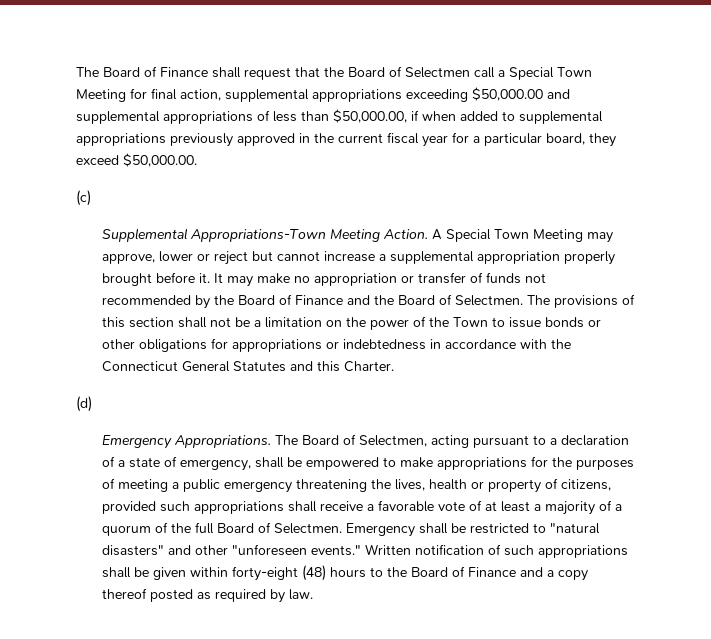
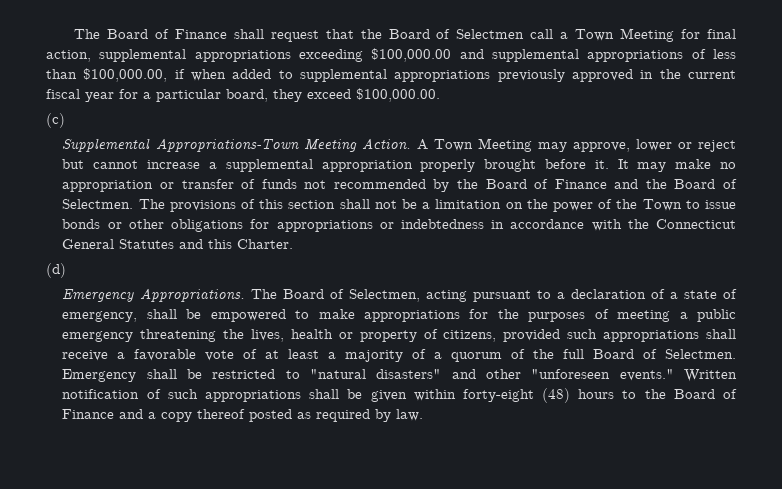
- The Board of Finance shall request that the Board of Selectmen call a Special Town Meeting for final action, supplemental appropriations exceeding $50,000.00 and supplemental appropriations of less than $50,000.00, if when added to supplemental appropriations previously approved in the current fiscal year for a particular board, they exceed $50,000.00.
+ The Board of Finance shall request that the Board of Selectmen call a Town Meeting for final action, supplemental appropriations exceeding $100,000.00 and supplemental appropriations of less than $100,000.00, if when added to supplemental appropriations previously approved in the current fiscal year for a particular board, they exceed $100,000.00.
- A Special Town Meeting may approve, lower or reject but cannot increase a supplemental appropriation properly brought before it.
+ A Town Meeting may approve, lower or reject but cannot increase a supplemental appropriation properly brought before it.

